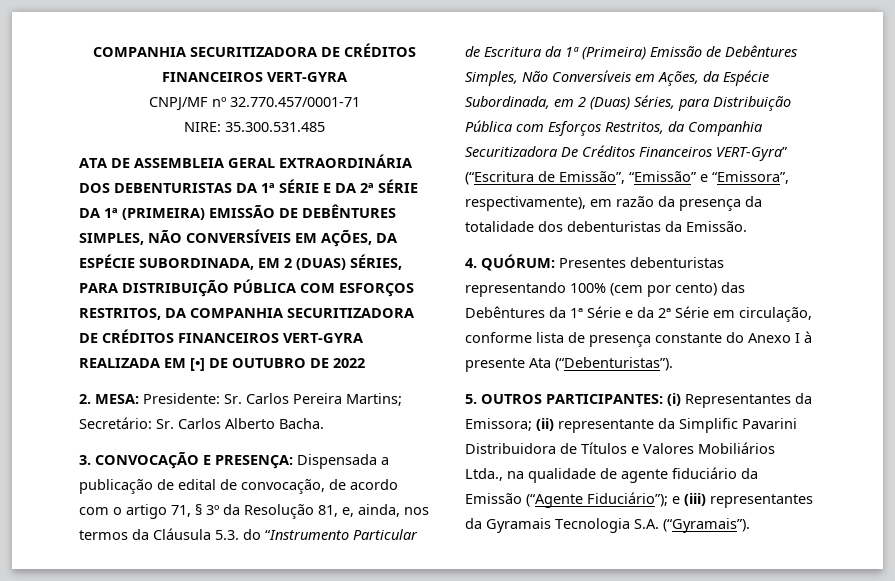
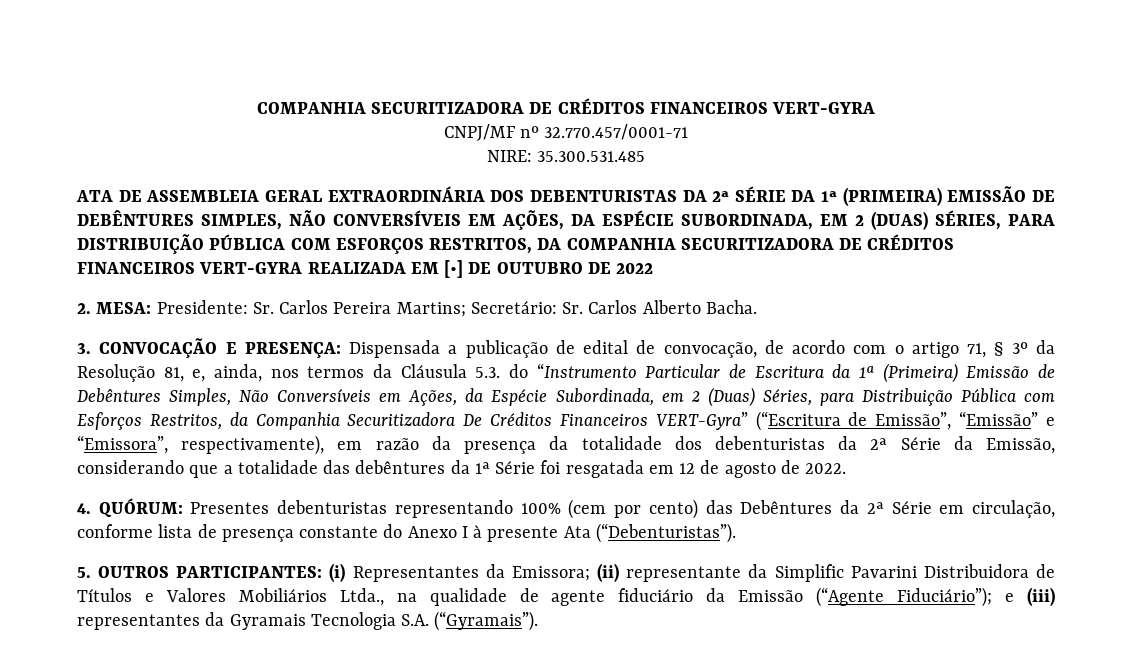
- ATA DE ASSEMBLEIA GERAL EXTRAORDINÁRIA DOS DEBENTURISTAS DA 1ª SÉRIE E DA 2ª SÉRIE DA 1ª (PRIMEIRA) EMISSÃO DE DEBÊNTURES SIMPLES, NÃO CONVERSÍVEIS EM AÇÕES, DA ESPÉCIE SUBORDINADA, EM 2 (DUAS) SÉRIES, PARA DISTRIBUIÇÃO PÚBLICA COM ESFORÇOS RESTRITOS, DA COMPANHIA SECURITIZADORA DE CRÉDITOS FINANCEIROS VERT-GYRA REALIZADA EM [•] DE OUTUBRO DE 2022
+ ATA DE ASSEMBLEIA GERAL EXTRAORDINÁRIA DOS DEBENTURISTAS DA 2ª SÉRIE DA 1ª (PRIMEIRA) EMISSÃO DE DEBÊNTURES SIMPLES, NÃO CONVERSÍVEIS EM AÇÕES, DA ESPÉCIE SUBORDINADA, EM 2 (DUAS) SÉRIES, PARA DISTRIBUIÇÃO PÚBLICA COM ESFORÇOS RESTRITOS, DA COMPANHIA SECURITIZADORA DE CRÉDITOS FINANCEIROS VERT-GYRA REALIZADA EM [•] DE OUTUBRO DE 2022
- Dispensada a publicação de edital de convocação, de acordo com o artigo 71, § 3º da Resolução 81, e, ainda, nos termos da Cláusula 5.3. do “Instrumento Particular de Escritura da 1ª (Primeira) Emissão de Debêntures Simples, Não Conversíveis em Ações, da Espécie Subordinada, em 2 (Duas) Séries, para Distribuição Pública com Esforços Restritos, da Companhia Securitizadora De Créditos Financeiros VERT-Gyra” (“Escritura de Emissão”, “Emissão” e “Emissora”, respectivamente), em razão da presença da totalidade dos debenturistas da Emissão.
+ Dispensada a publicação de edital de convocação, de acordo com o artigo 71, § 3º da Resolução 81, e, ainda, nos termos da Cláusula 5.3. do “Instrumento Particular de Escritura da 1ª (Primeira) Emissão de Debêntures Simples, Não Conversíveis em Ações, da Espécie Subordinada, em 2 (Duas) Séries, para Distribuição Pública com Esforços Restritos, da Companhia Securitizadora De Créditos Financeiros VERT-Gyra” (“Escritura de Emissão”, “Emissão” e “Emissora”, respectivamente), em razão da presença da totalidade dos debenturistas da 2ª Série da Emissão, considerando que a totalidade das debêntures da 1ª Série foi resgatada em 12 de agosto de 2022.
- 4. QUÓRUM: Presentes debenturistas representando 100% (cem por cento) das Debêntures da 1ª Série e da 2ª Série em circulação, conforme lista de presença constante do Anexo I à presente Ata (“Debenturistas”).
+ 4. QUÓRUM: Presentes debenturistas representando 100% (cem por cento) das Debêntures da 2ª Série em circulação, conforme lista de presença constante do Anexo I à presente Ata (“Debenturistas”).

